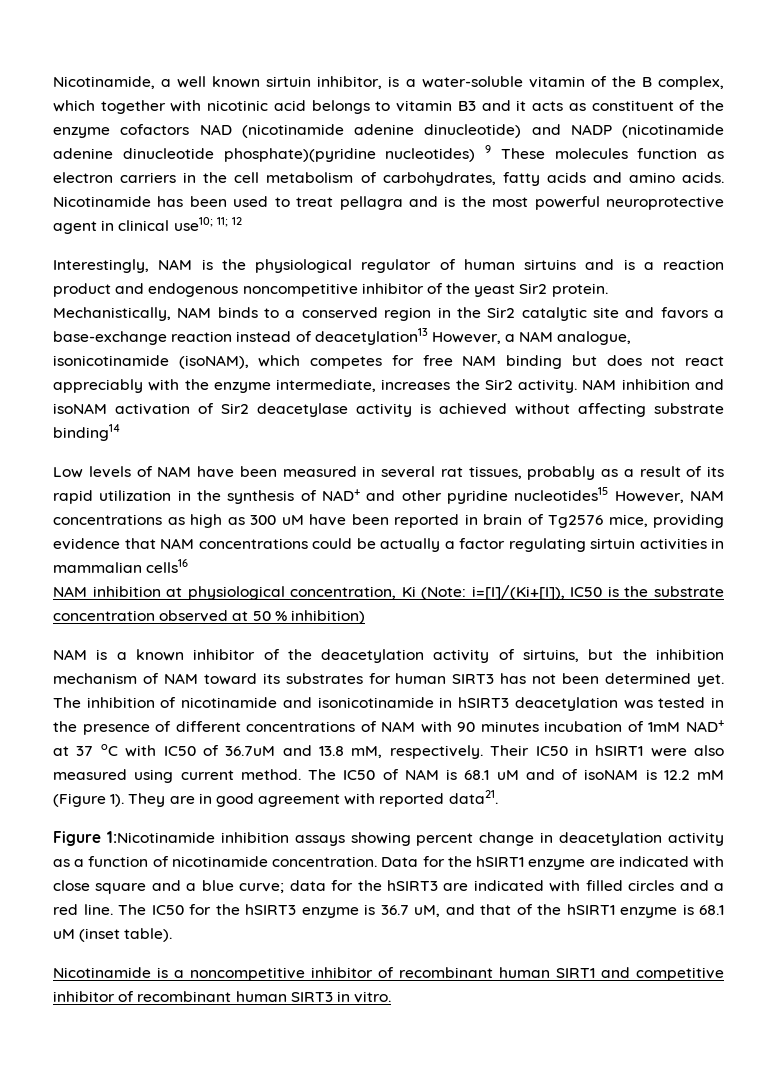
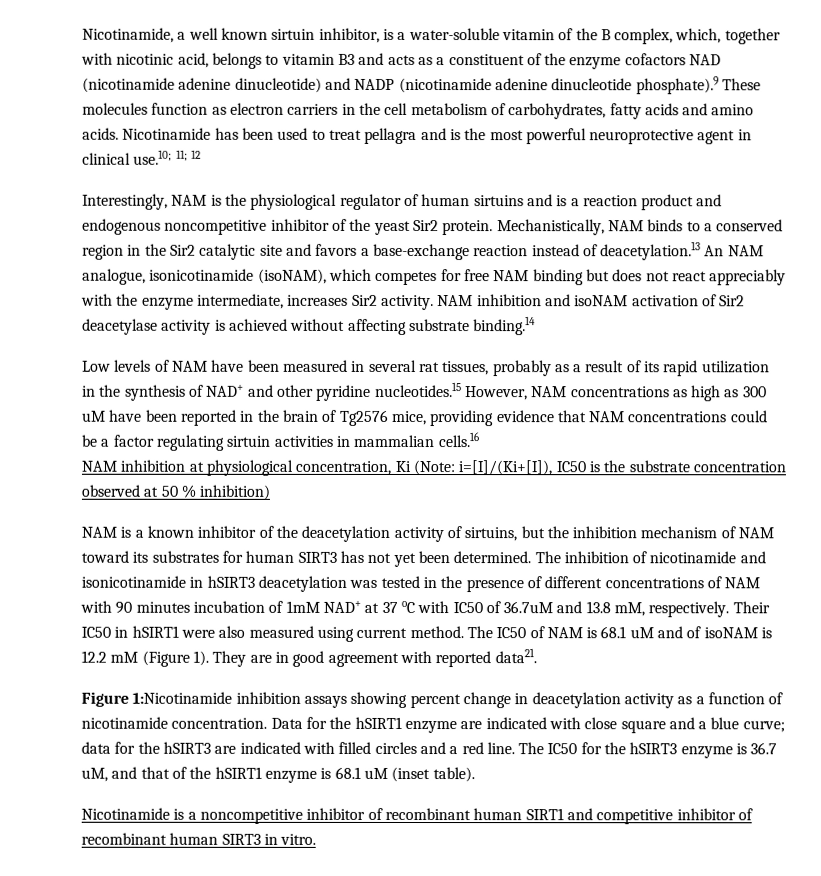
- Nicotinamide, a well known sirtuin inhibitor, is a water-soluble vitamin of the B complex, which together with nicotinic acid belongs to vitamin B3 and it acts as constituent of the enzyme cofactors NAD (nicotinamide adenine dinucleotide) and NADP (nicotinamide adenine dinucleotide phosphate)(pyridine nucleotides) 9 These molecules function as electron carriers in the cell metabolism of carbohydrates, fatty acids and amino acids.
+ Nicotinamide, a well known sirtuin inhibitor, is a water-soluble vitamin of the B complex, which, together with nicotinic acid, belongs to vitamin B3 and acts as a constituent of the enzyme cofactors NAD (nicotinamide adenine dinucleotide) and NADP (nicotinamide adenine dinucleotide phosphate).9 These molecules function as electron carriers in the cell metabolism of carbohydrates, fatty acids and amino acids.
- Nicotinamide has been used to treat pellagra and is the most powerful neuroprotective agent in clinical use10; 11; 12
+ Nicotinamide has been used to treat pellagra and is the most powerful neuroprotective agent in clinical use.10; 11; 12
- Mechanistically, NAM binds to a conserved region in the Sir2 catalytic site and favors a base-exchange reaction instead of deacetylation13 However, a NAM analogue, isonicotinamide (isoNAM), which competes for free NAM binding but does not react appreciably with the enzyme intermediate, increases the Sir2 activity.
+ Mechanistically, NAM binds to a conserved region in the Sir2 catalytic site and favors a base-exchange reaction instead of deacetylation.13 An NAM analogue, isonicotinamide (isoNAM), which competes for free NAM binding but does not react appreciably with the enzyme intermediate, increases Sir2 activity.
- NAM inhibition and isoNAM activation of Sir2 deacetylase activity is achieved without affecting substrate binding14
+ NAM inhibition and isoNAM activation of Sir2 deacetylase activity is achieved without affecting substrate binding.14
- Low levels of NAM have been measured in several rat tissues, probably as a result of its rapid utilization in the synthesis of NAD+ and other pyridine nucleotides15 However, NAM concentrations as high as 300 uM have been reported in brain of Tg2576 mice, providing evidence that NAM concentrations could be actually a factor regulating sirtuin activities in mammalian cells16
+ Low levels of NAM have been measured in several rat tissues, probably as a result of its rapid utilization in the synthesis of NAD+ and other pyridine nucleotides.15 However, NAM concentrations as high as 300 uM have been reported in the brain of Tg2576 mice, providing evidence that NAM concentrations could be a factor regulating sirtuin activities in mammalian cells.16
- NAM is a known inhibitor of the deacetylation activity of sirtuins, but the inhibition mechanism of NAM toward its substrates for human SIRT3 has not been determined yet.
+ NAM is a known inhibitor of the deacetylation activity of sirtuins, but the inhibition mechanism of NAM toward its substrates for human SIRT3 has not yet been determined.

